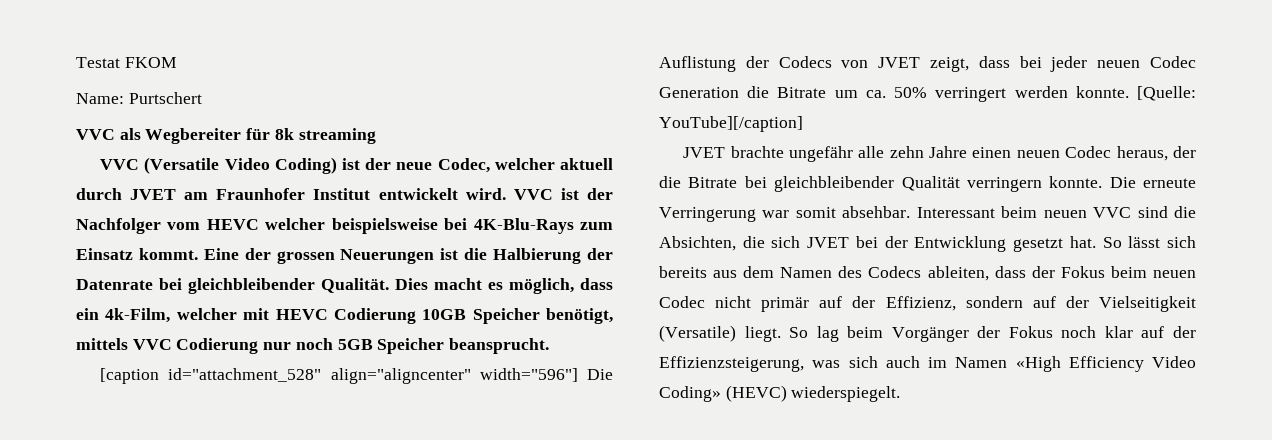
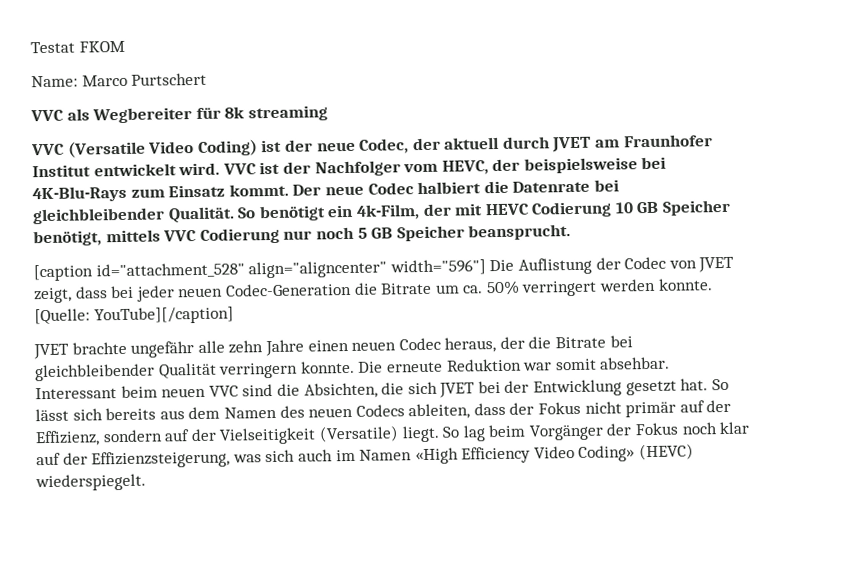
- Name: Purtschert
+ Name: Marco Purtschert
- VVC (Versatile Video Coding) ist der neue Codec, welcher aktuell durch JVET am Fraunhofer Institut entwickelt wird.
+ VVC (Versatile Video Coding) ist der neue Codec, der aktuell durch JVET am Fraunhofer Institut entwickelt wird.
- VVC ist der Nachfolger vom HEVC welcher beispielsweise bei 4K-Blu-Rays zum Einsatz kommt.
+ VVC ist der Nachfolger vom HEVC, der beispielsweise bei 4K-Blu-Rays zum Einsatz kommt.
- Eine der grossen Neuerungen ist die Halbierung der Datenrate bei gleichbleibender Qualität. Dies macht es möglich, dass ein 4k-Film, welcher mit HEVC Codierung 10GB Speicher benötigt, mittels VVC Codierung nur noch 5GB Speicher beansprucht.
+ Der neue Codec halbiert die Datenrate bei gleichbleibender Qualität. So benötigt ein 4k-Film, der mit HEVC Codierung 10 GB Speicher benötigt, mittels VVC Codierung nur noch 5 GB Speicher beansprucht.
- [caption id="attachment_528" align="aligncenter" width="596"] Die Auflistung der Codecs von JVET zeigt, dass bei jeder neuen Codec Generation die Bitrate um ca. 50% verringert werden konnte.
+ [caption id="attachment_528" align="aligncenter" width="596"] Die Auflistung der Codec von JVET zeigt, dass bei jeder neuen Codec-Generation die Bitrate um ca. 50% verringert werden konnte.
- Die erneute Verringerung war somit absehbar.
+ Die erneute Reduktion war somit absehbar.
- So lässt sich bereits aus dem Namen des Codecs ableiten, dass der Fokus beim neuen Codec nicht primär auf der Effizienz, sondern auf der Vielseitigkeit (Versatile) liegt.
+ So lässt sich bereits aus dem Namen des neuen Codecs ableiten, dass der Fokus nicht primär auf der Effizienz, sondern auf der Vielseitigkeit (Versatile) liegt.

